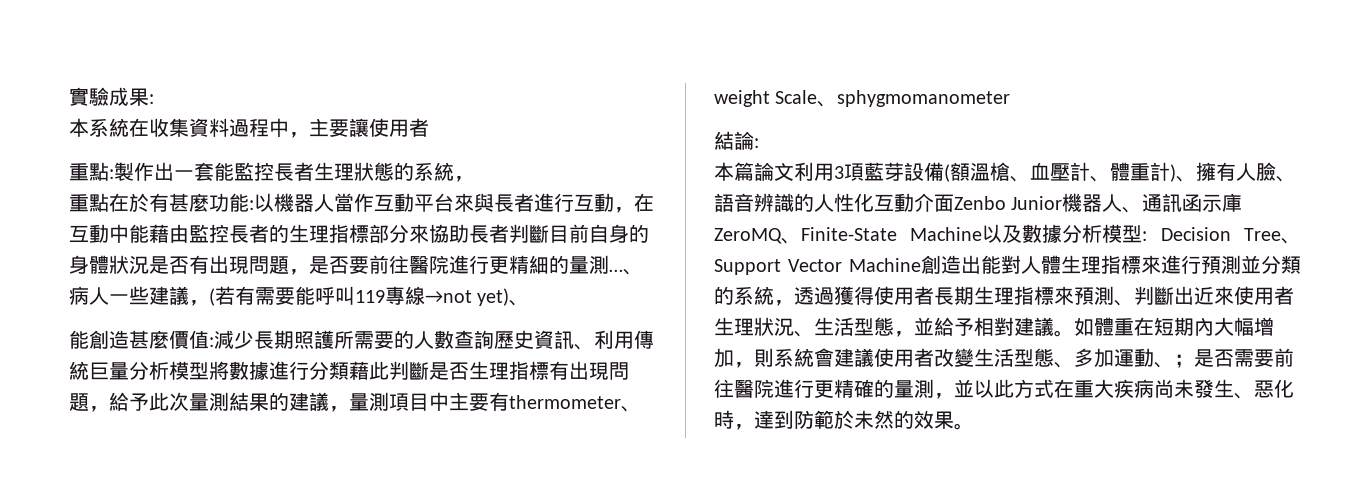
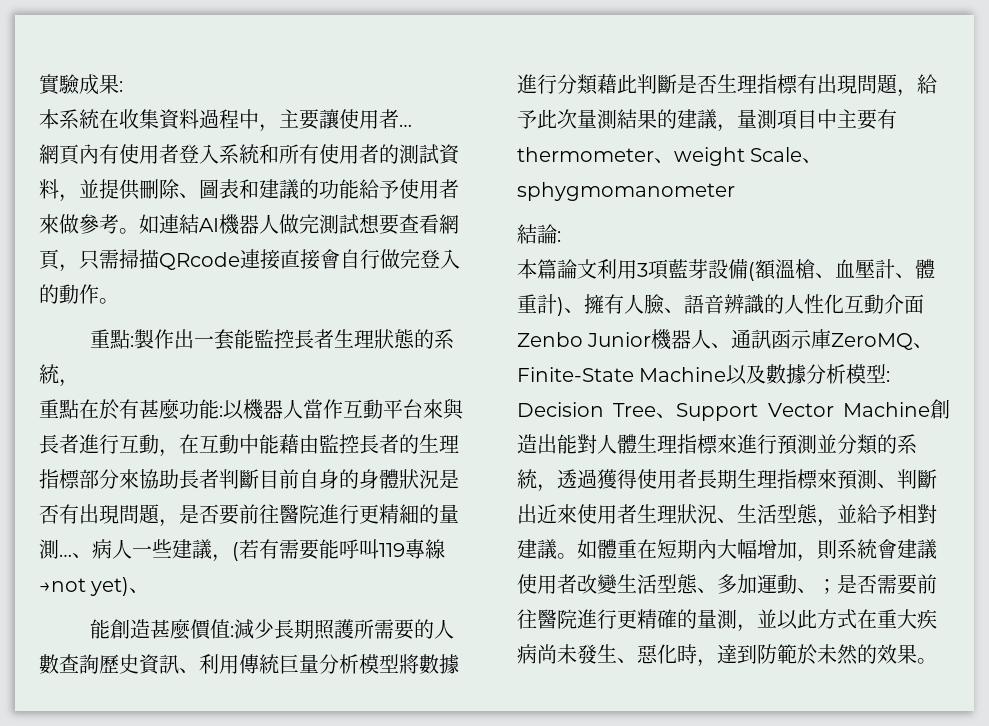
- 本系統在收集資料過程中，主要讓使用者
+ 本系統在收集資料過程中，主要讓使用者…
+ 網頁內有使用者登入系統和所有使用者的測試資料，並提供刪除、圖表和建議的功能給予使用者來做參考。如連結AI機器人做完測試想要查看網頁，只需掃描QRcode連接直接會自行做完登入的動作。

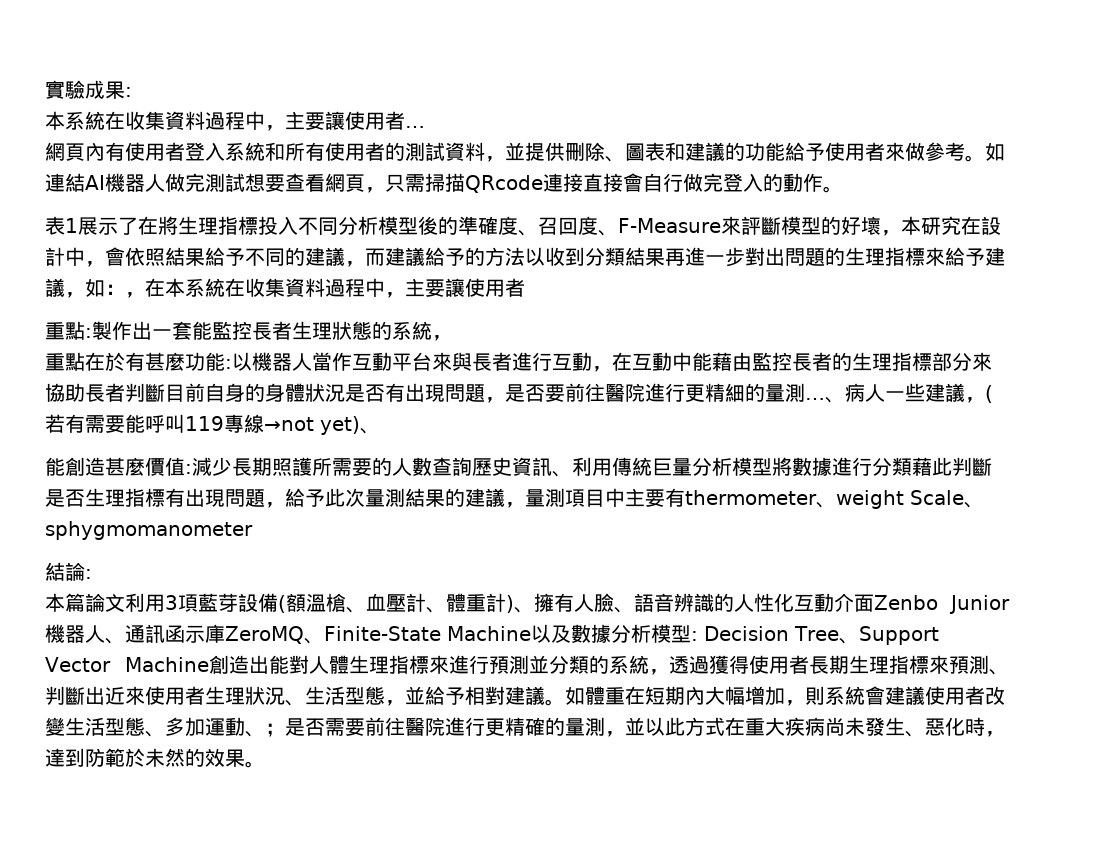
+ 表1展示了在將生理指標投入不同分析模型後的準確度、召回度、F-Measure來評斷模型的好壞，本研究在設計中，會依照結果給予不同的建議，而建議給予的方法以收到分類結果再進一步對出問題的生理指標來給予建議，如：，在本系統在收集資料過程中，主要讓使用者

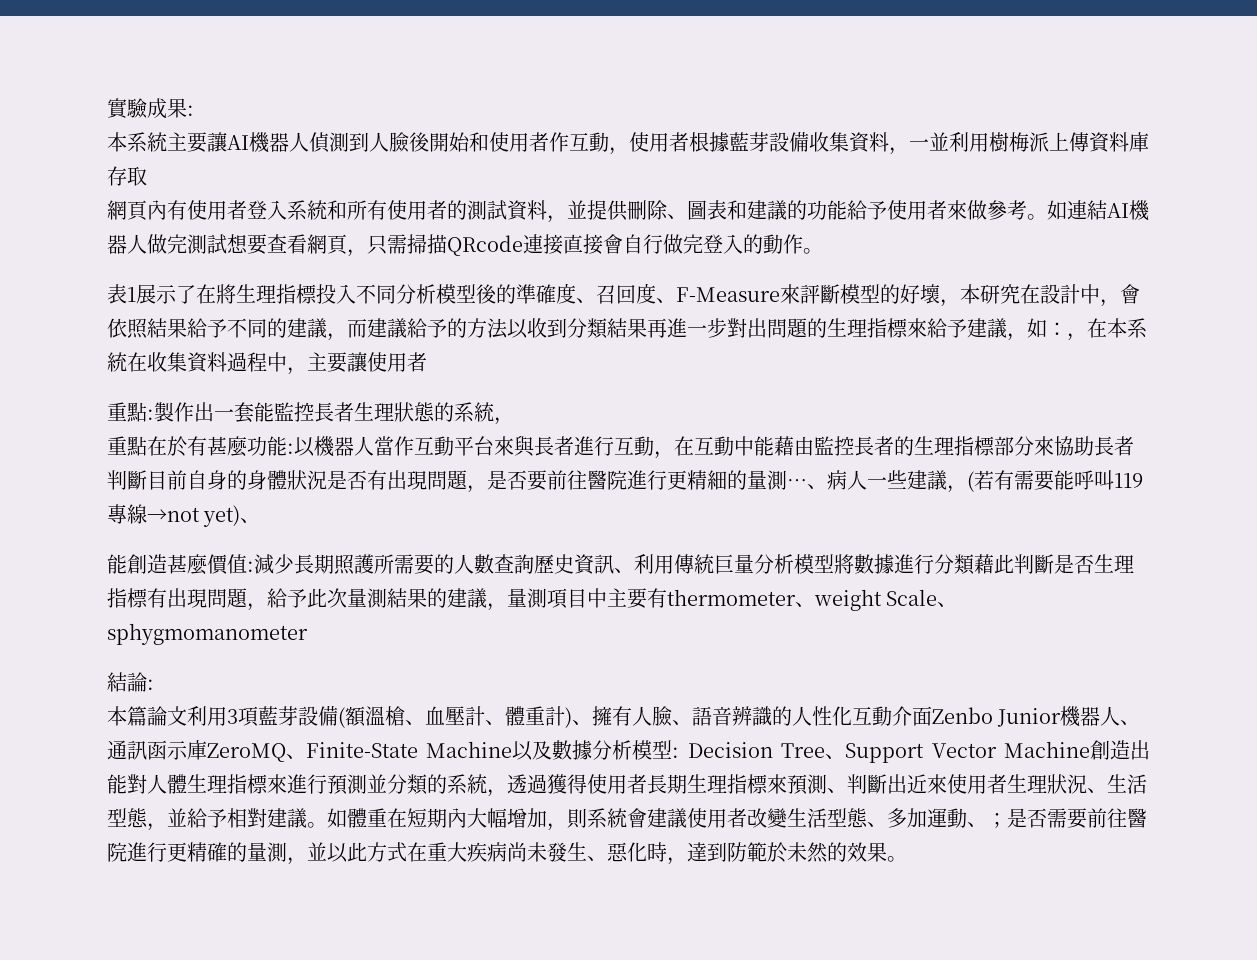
- 本系統在收集資料過程中，主要讓使用者…
+ 本系統主要讓AI機器人偵測到人臉後開始和使用者作互動，使用者根據藍芽設備收集資料，一並利用樹梅派上傳資料庫存取

